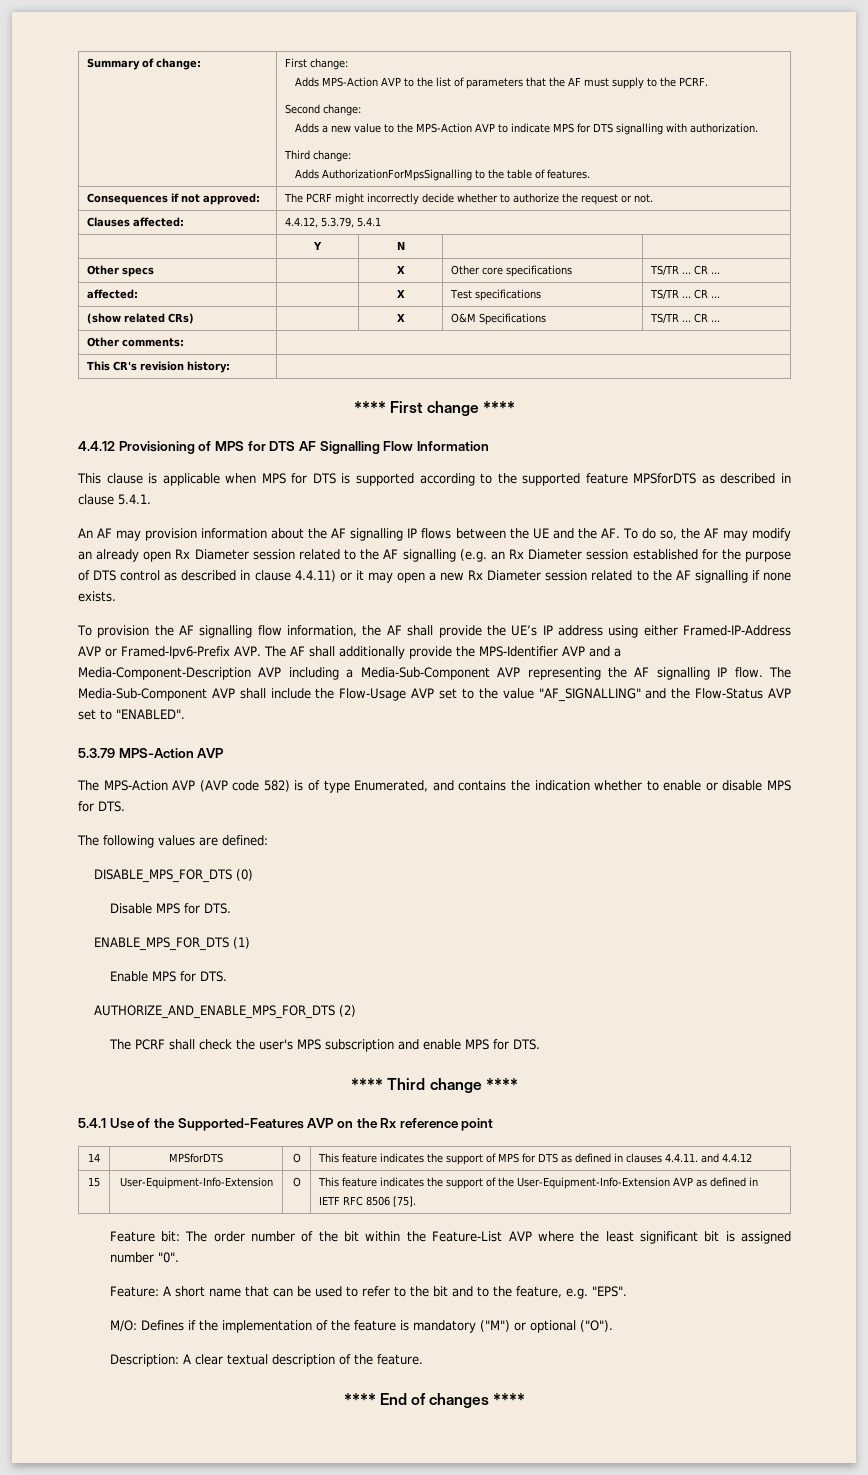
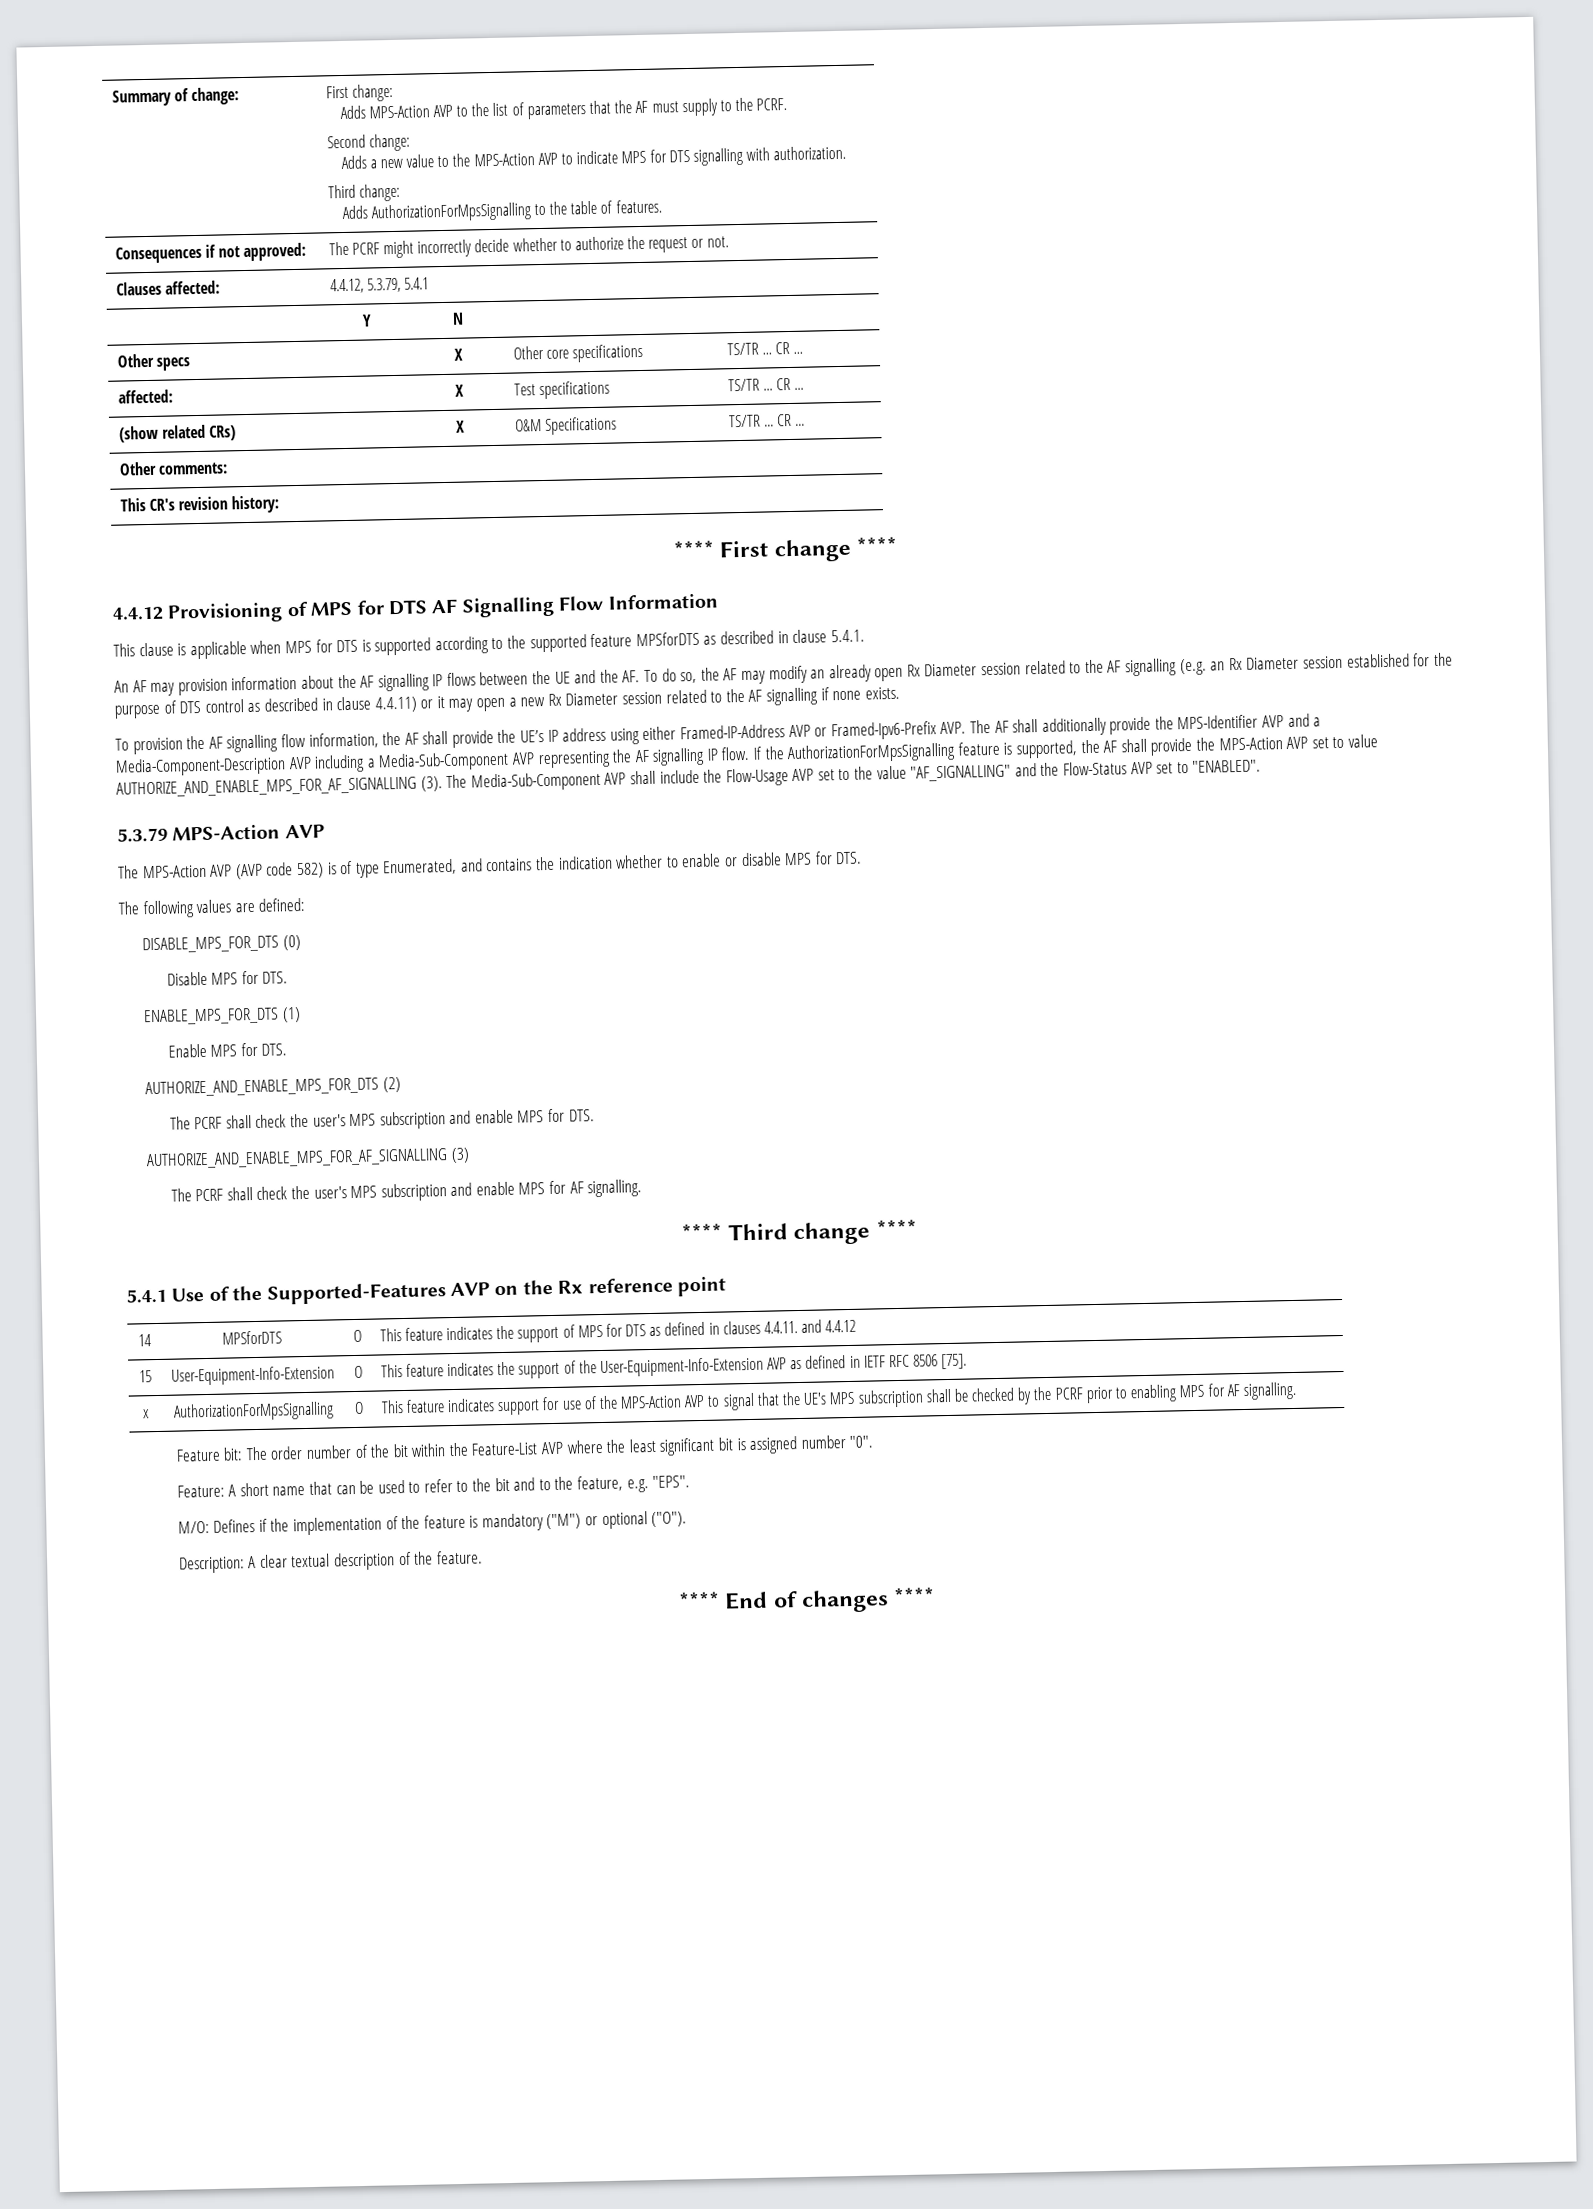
+ If the AuthorizationForMpsSignalling feature is supported, the AF shall provide the MPS-Action AVP set to value AUTHORIZE_AND_ENABLE_MPS_FOR_AF_SIGNALLING (3).
+ AUTHORIZE_AND_ENABLE_MPS_FOR_AF_SIGNALLING (3)
+ The PCRF shall check the user's MPS subscription and enable MPS for AF signalling.
+ x | AuthorizationForMpsSignalling | O | This feature indicates support for use of the MPS-Action AVP to signal that the UE's MPS subscription shall be checked by the PCRF prior to enabling MPS for AF signalling.

